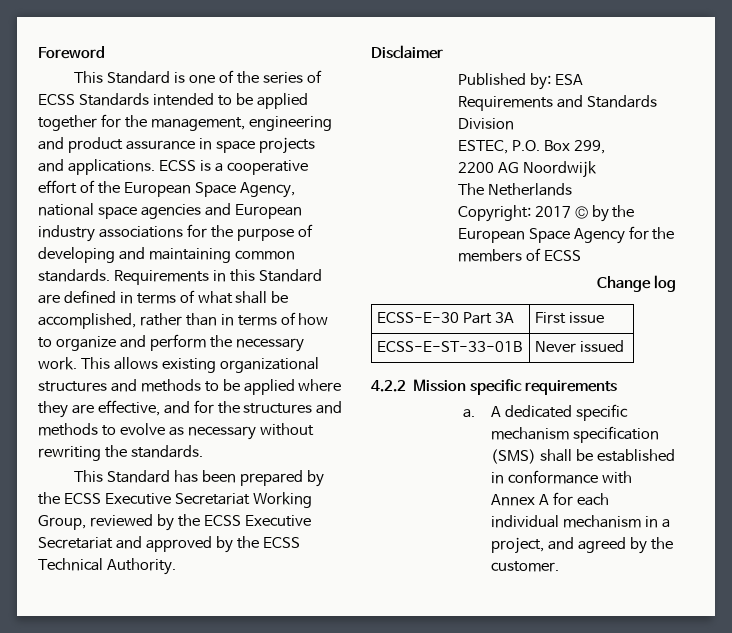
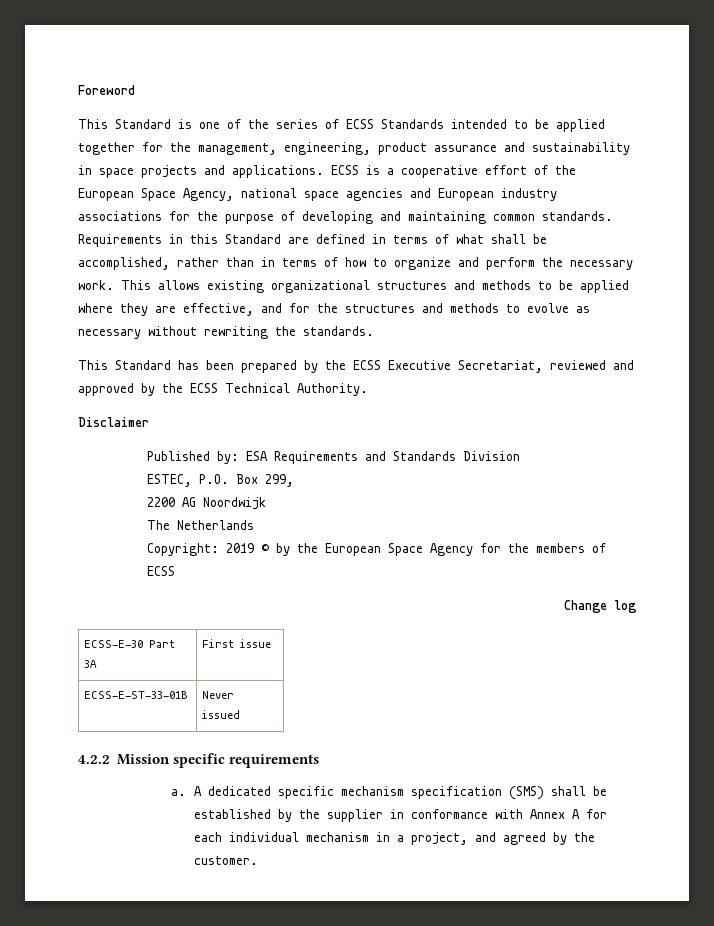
- This Standard is one of the series of ECSS Standards intended to be applied together for the management, engineering and product assurance in space projects and applications.
+ This Standard is one of the series of ECSS Standards intended to be applied together for the management, engineering, product assurance and sustainability in space projects and applications.
- This Standard has been prepared by the ECSS Executive Secretariat Working Group, reviewed by the ECSS Executive Secretariat and approved by the ECSS Technical Authority.
+ This Standard has been prepared by the ECSS Executive Secretariat, reviewed and approved by the ECSS Technical Authority.
- Copyright: 2017 © by the European Space Agency for the members of ECSS
+ Copyright: 2019 © by the European Space Agency for the members of ECSS
- A dedicated specific mechanism specification (SMS) shall be established in conformance with Annex A for each individual mechanism in a project, and agreed by the customer.
+ A dedicated specific mechanism specification (SMS) shall be established by the supplier in conformance with Annex A for each individual mechanism in a project, and agreed by the customer.

